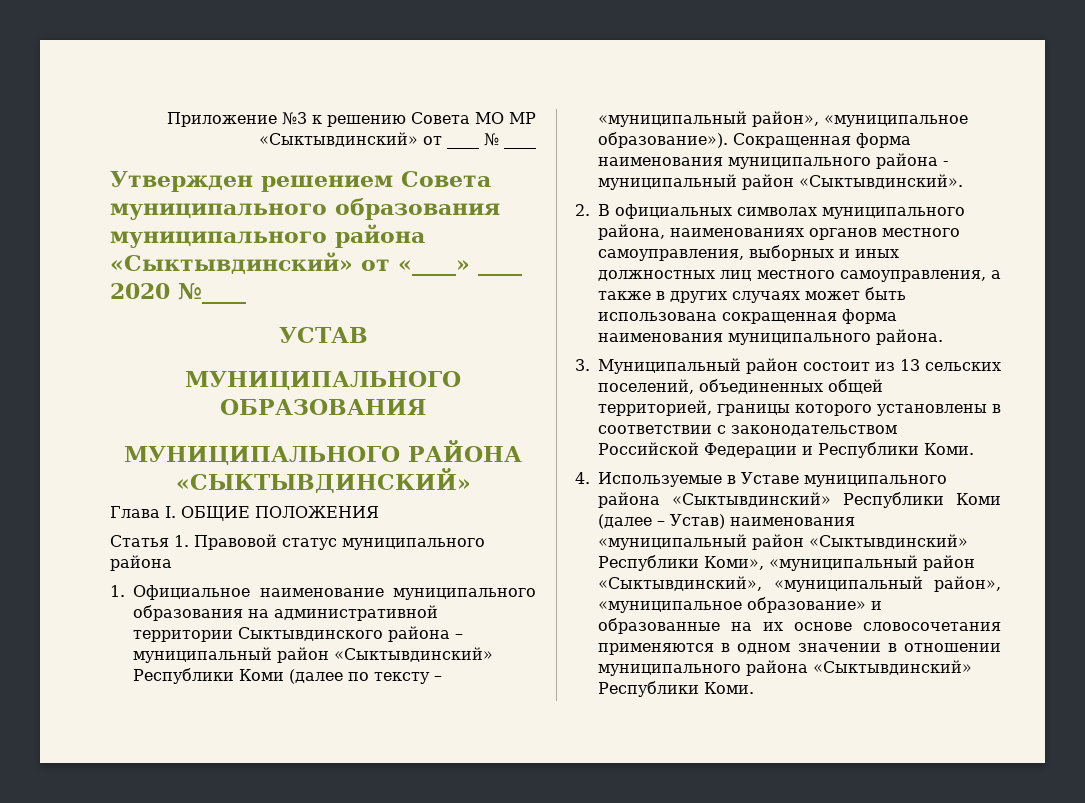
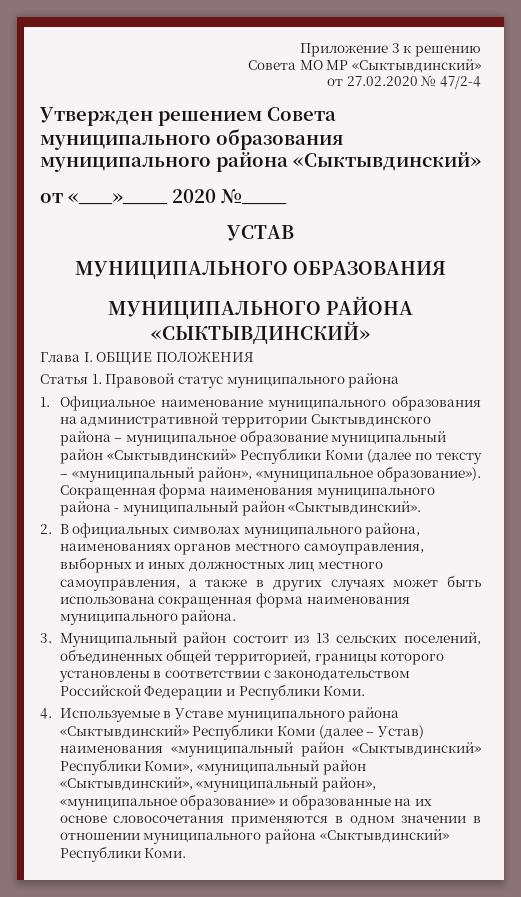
- Приложение №3 к решению Совета МО МР «Сыктывдинский» от ____ № ____
+ Приложение 3 к решению
+ Совета МО МР «Сыктывдинский»
+ от 27.02.2020 № 47/2-4
- Утвержден решением Совета муниципального образования муниципального района «Сыктывдинский» от «____» ____ 2020 №____
+ Утвержден решением Совета муниципального образования муниципального района «Сыктывдинский»
+ от «___»____ 2020 №____
- 1. Официальное наименование муниципального образования на административной территории Сыктывдинского района – муниципальный район «Сыктывдинский» Республики Коми (далее по тексту – «муниципальный район», «муниципальное образование»).
+ 1. Официальное наименование муниципального образования на административной территории Сыктывдинского района – муниципальное образование муниципальный район «Сыктывдинский» Республики Коми (далее по тексту – «муниципальный район», «муниципальное образование»).

